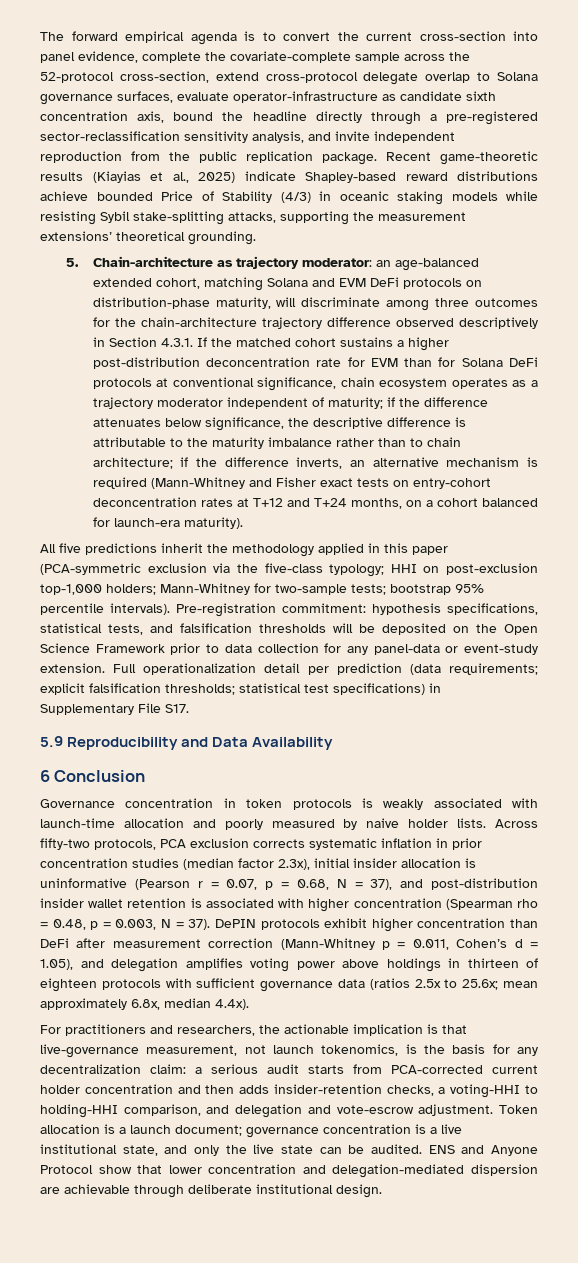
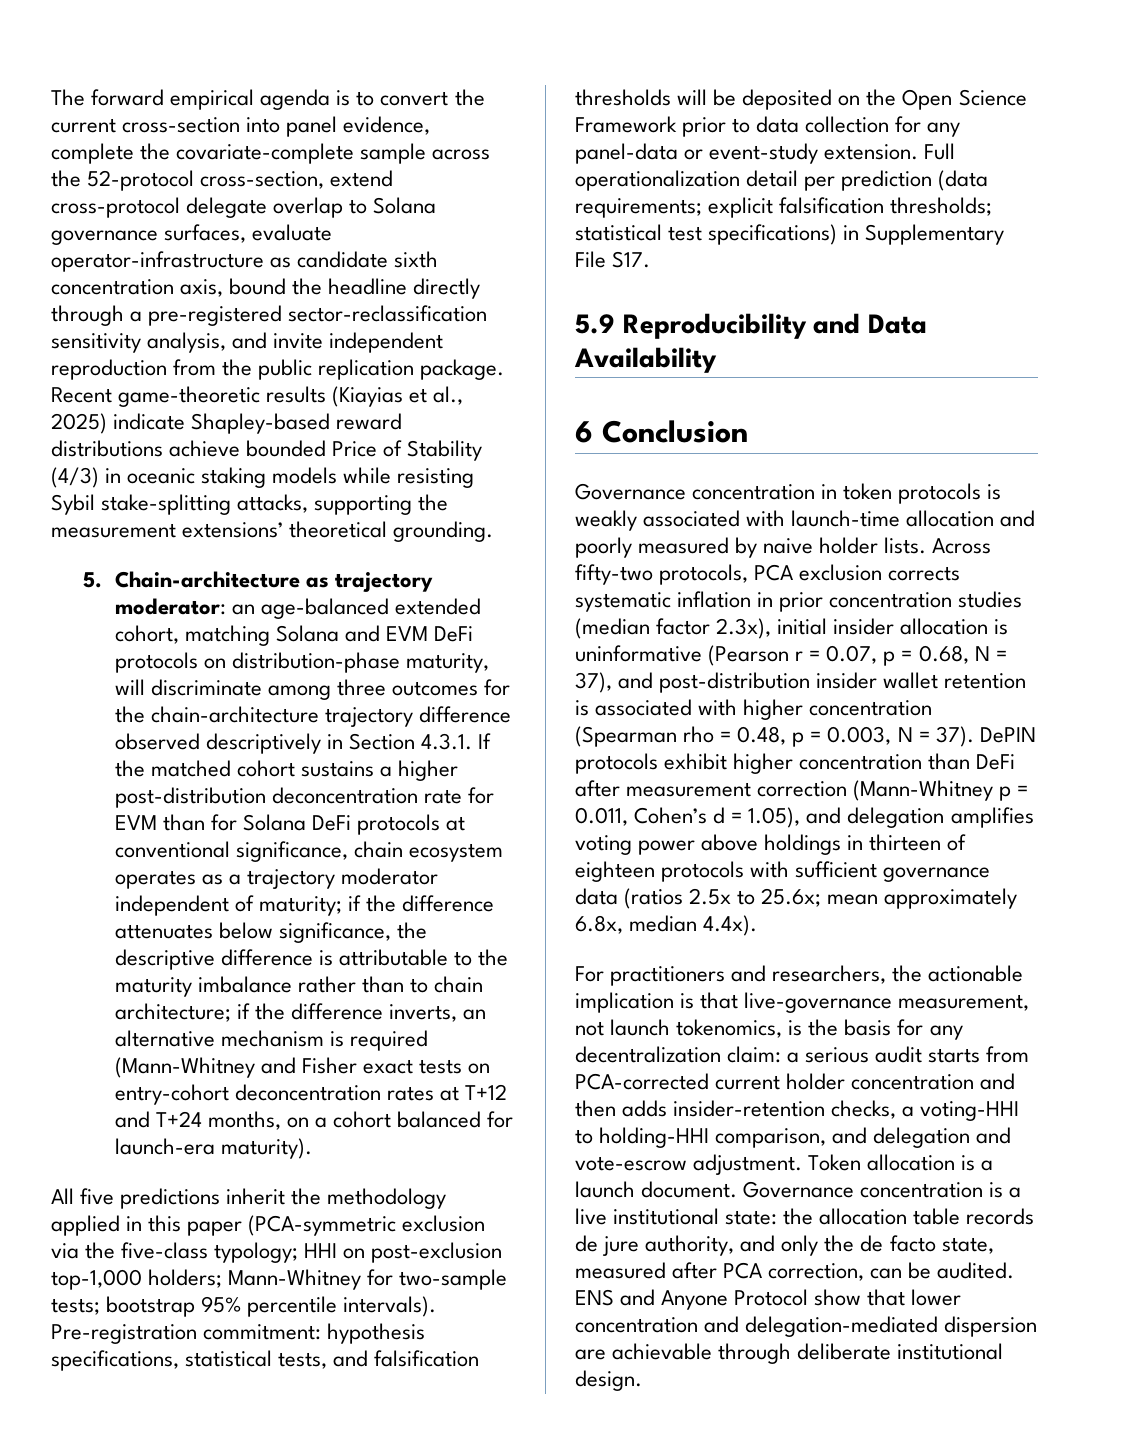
- Token allocation is a launch document; governance concentration is a live institutional state, and only the live state can be audited.
+ Token allocation is a launch document. Governance concentration is a live institutional state: the allocation table records de jure authority, and only the de facto state, measured after PCA correction, can be audited.

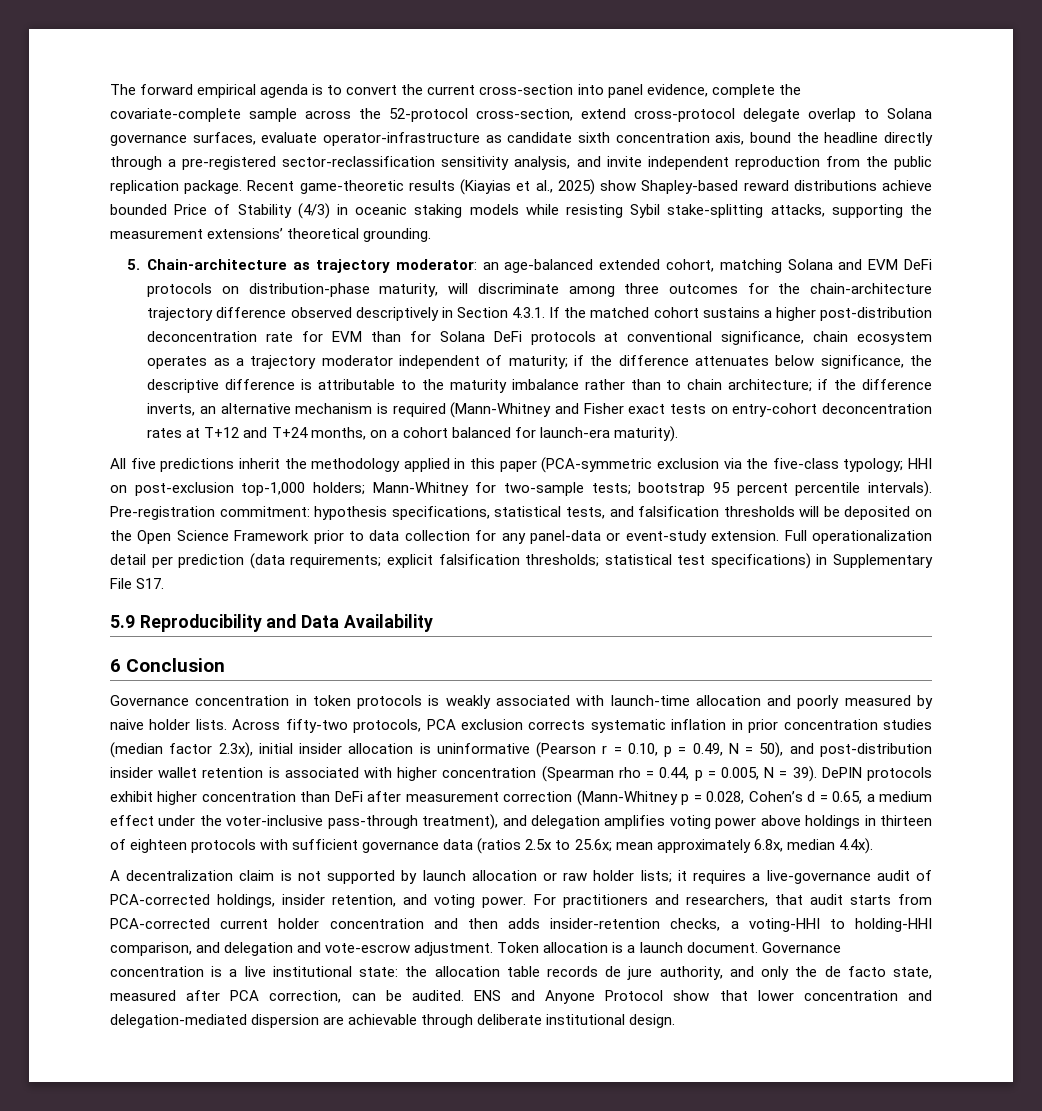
- Recent game-theoretic results (Kiayias et al., 2025) indicate Shapley-based reward distributions achieve bounded Price of Stability (4/3) in oceanic staking models while resisting Sybil stake-splitting attacks, supporting the measurement extensions’ theoretical grounding.
+ Recent game-theoretic results (Kiayias et al., 2025) show Shapley-based reward distributions achieve bounded Price of Stability (4/3) in oceanic staking models while resisting Sybil stake-splitting attacks, supporting the measurement extensions’ theoretical grounding.
- All five predictions inherit the methodology applied in this paper (PCA-symmetric exclusion via the five-class typology; HHI on post-exclusion top-1,000 holders; Mann-Whitney for two-sample tests; bootstrap 95% percentile intervals).
+ All five predictions inherit the methodology applied in this paper (PCA-symmetric exclusion via the five-class typology; HHI on post-exclusion top-1,000 holders; Mann-Whitney for two-sample tests; bootstrap 95 percent percentile intervals).
- Across fifty-two protocols, PCA exclusion corrects systematic inflation in prior concentration studies (median factor 2.3x), initial insider allocation is uninformative (Pearson r = 0.07, p = 0.68, N = 37), and post-distribution insider wallet retention is associated with higher concentration (Spearman rho = 0.48, p = 0.003, N = 37).
+ Across fifty-two protocols, PCA exclusion corrects systematic inflation in prior concentration studies (median factor 2.3x), initial insider allocation is uninformative (Pearson r = 0.10, p = 0.49, N = 50), and post-distribution insider wallet retention is associated with higher concentration (Spearman rho = 0.44, p = 0.005, N = 39).
- DePIN protocols exhibit higher concentration than DeFi after measurement correction (Mann-Whitney p = 0.011, Cohen’s d = 1.05), and delegation amplifies voting power above holdings in thirteen of eighteen protocols with sufficient governance data (ratios 2.5x to 25.6x; mean approximately 6.8x, median 4.4x).
+ DePIN protocols exhibit higher concentration than DeFi after measurement correction (Mann-Whitney p = 0.028, Cohen’s d = 0.65, a medium effect under the voter-inclusive pass-through treatment), and delegation amplifies voting power above holdings in thirteen of eighteen protocols with sufficient governance data (ratios 2.5x to 25.6x; mean approximately 6.8x, median 4.4x).
- For practitioners and researchers, the actionable implication is that live-governance measurement, not launch tokenomics, is the basis for any decentralization claim: a serious audit starts from PCA-corrected current holder concentration and then adds insider-retention checks, a voting-HHI to holding-HHI comparison, and delegation and vote-escrow adjustment.
+ A decentralization claim is not supported by launch allocation or raw holder lists; it requires a live-governance audit of PCA-corrected holdings, insider retention, and voting power. For practitioners and researchers, that audit starts from PCA-corrected current holder concentration and then adds insider-retention checks, a voting-HHI to holding-HHI comparison, and delegation and vote-escrow adjustment.

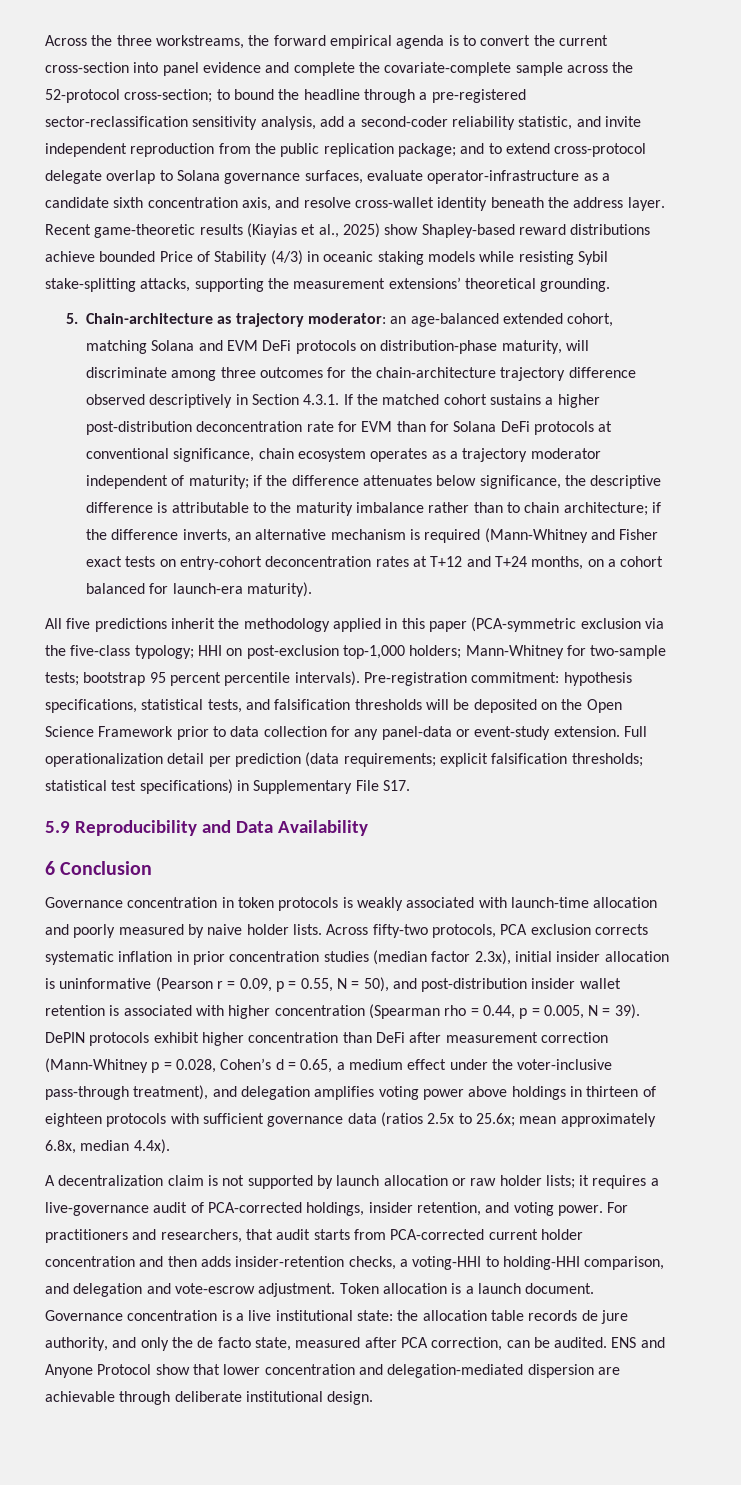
- The forward empirical agenda is to convert the current cross-section into panel evidence, complete the covariate-complete sample across the 52-protocol cross-section, extend cross-protocol delegate overlap to Solana governance surfaces, evaluate operator-infrastructure as candidate sixth concentration axis, bound the headline directly through a pre-registered sector-reclassification sensitivity analysis, and invite independent reproduction from the public replication package.
+ Across the three workstreams, the forward empirical agenda is to convert the current cross-section into panel evidence and complete the covariate-complete sample across the 52-protocol cross-section; to bound the headline through a pre-registered sector-reclassification sensitivity analysis, add a second-coder reliability statistic, and invite independent reproduction from the public replication package; and to extend cross-protocol delegate overlap to Solana governance surfaces, evaluate operator-infrastructure as a candidate sixth concentration axis, and resolve cross-wallet identity beneath the address layer.
- Across fifty-two protocols, PCA exclusion corrects systematic inflation in prior concentration studies (median factor 2.3x), initial insider allocation is uninformative (Pearson r = 0.10, p = 0.49, N = 50), and post-distribution insider wallet retention is associated with higher concentration (Spearman rho = 0.44, p = 0.005, N = 39).
+ Across fifty-two protocols, PCA exclusion corrects systematic inflation in prior concentration studies (median factor 2.3x), initial insider allocation is uninformative (Pearson r = 0.09, p = 0.55, N = 50), and post-distribution insider wallet retention is associated with higher concentration (Spearman rho = 0.44, p = 0.005, N = 39).

